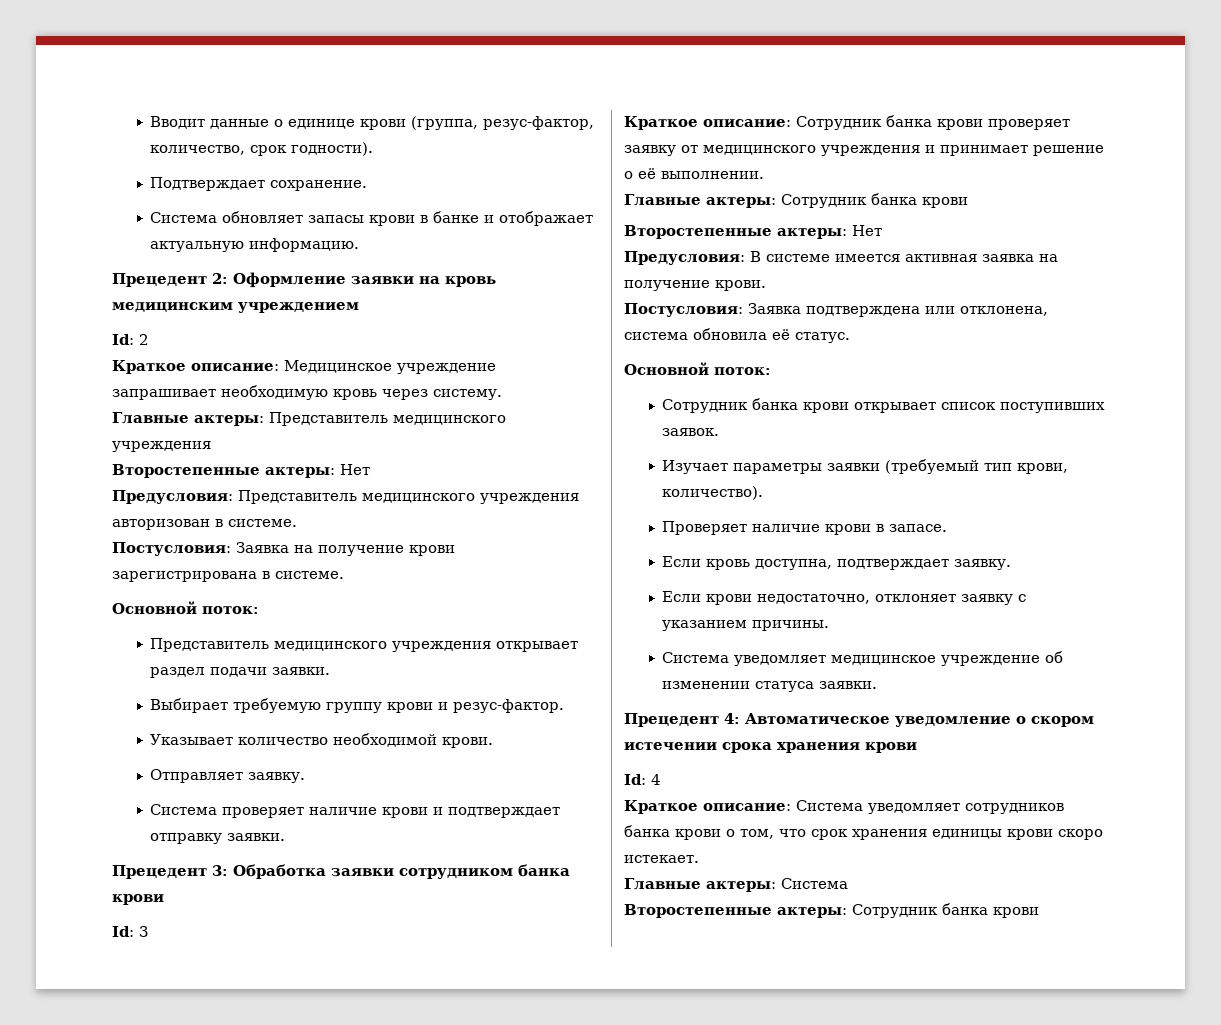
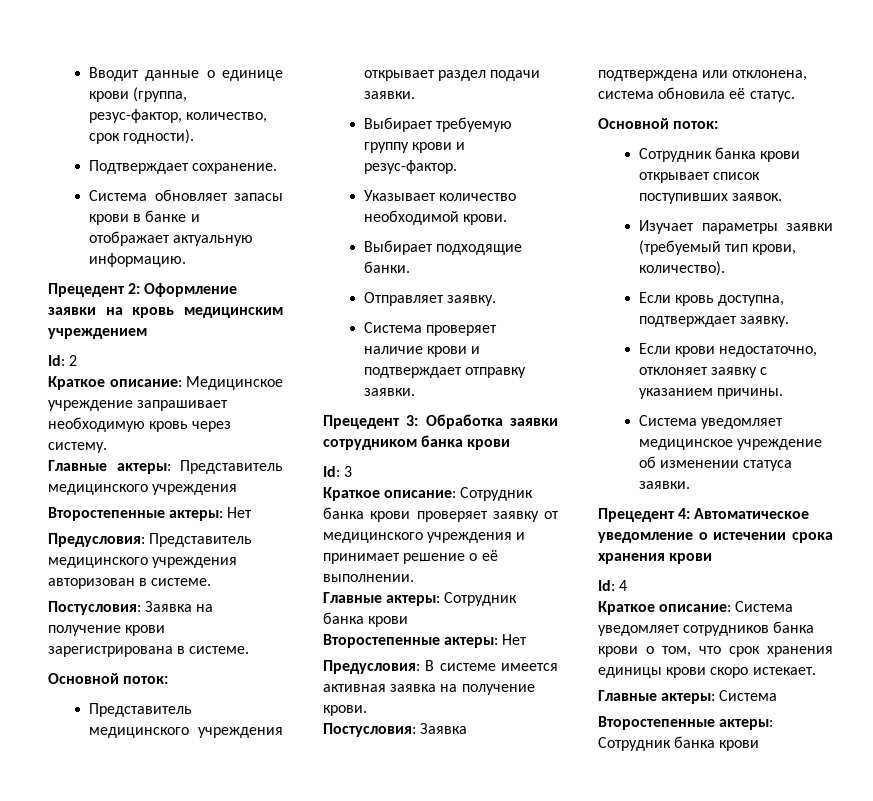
+ Выбирает подходящие банки.
- Проверяет наличие крови в запасе.
- Прецедент 4: Автоматическое уведомление о скором истечении срока хранения крови
+ Прецедент 4: Автоматическое уведомление о истечении срока хранения крови

